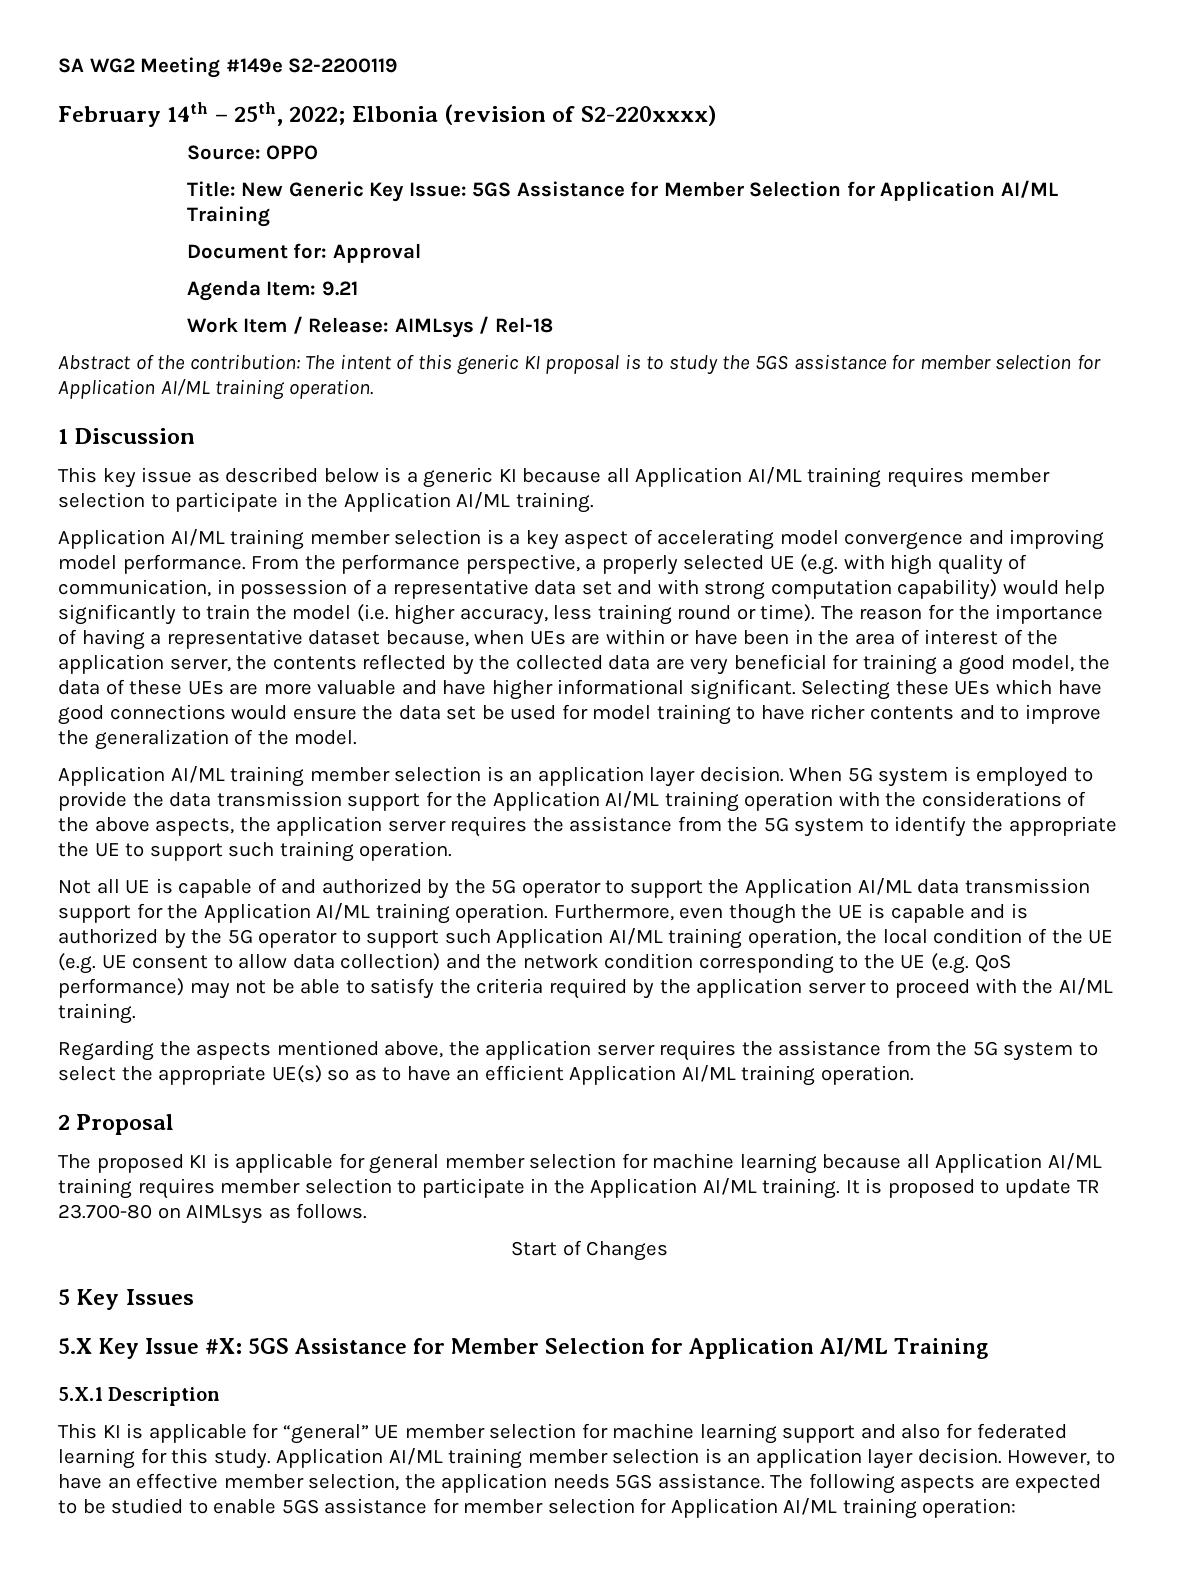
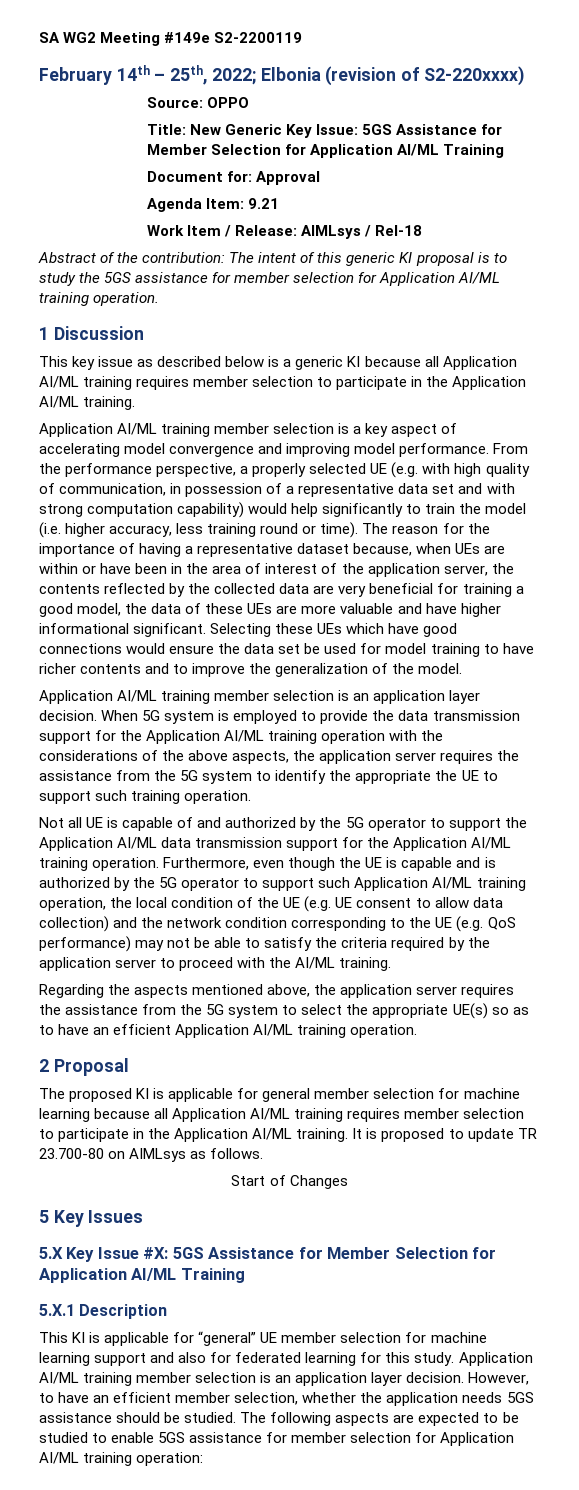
- However, to have an effective member selection, the application needs 5GS assistance.
+ However, to have an efficient member selection, whether the application needs 5GS assistance should be studied.

